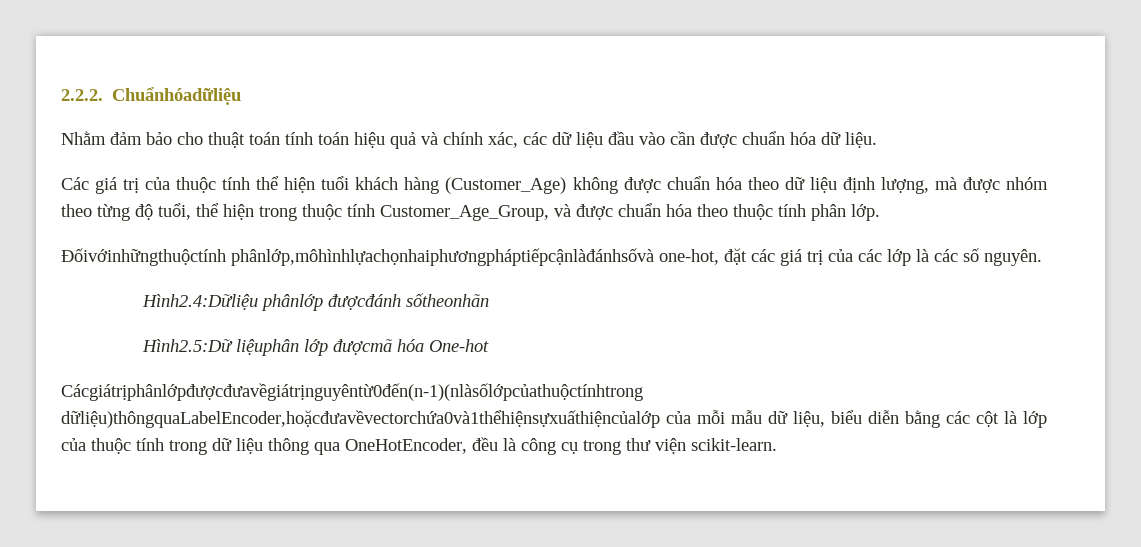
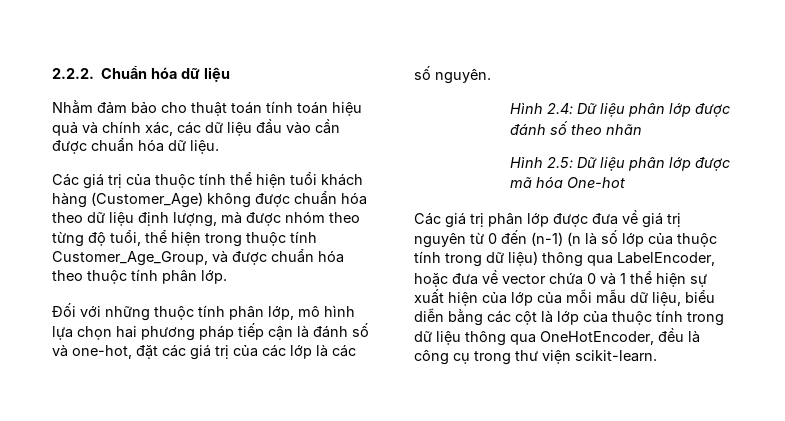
- 2.2.2. Chuẩnhóadữliệu
+ 2.2.2. Chuẩn hóa dữ liệu
- Đốivớinhữngthuộctính phânlớp,môhìnhlựachọnhaiphươngpháptiếpcậnlàđánhsốvà one-hot, đặt các giá trị của các lớp là các số nguyên.
+ Đối với những thuộc tính phân lớp, mô hình lựa chọn hai phương pháp tiếp cận là đánh số và one-hot, đặt các giá trị của các lớp là các số nguyên.
- Hình2.4:Dữliệu phânlớp đượcđánh sốtheonhãn
- Hình2.5:Dữ liệuphân lớp đượcmã hóa One-hot
- Cácgiátrịphânlớpđượcđưavềgiátrịnguyêntừ0đến(n-1)(nlàsốlớpcủathuộctínhtrong dữliệu)thôngquaLabelEncoder,hoặcđưavềvectorchứa0và1thểhiệnsựxuấthiệncủalớp của mỗi mẫu dữ liệu, biểu diễn bằng các cột là lớp của thuộc tính trong dữ liệu thông qua OneHotEncoder, đều là công cụ trong thư viện scikit-learn.
+ Hình 2.4: Dữ liệu phân lớp được đánh số theo nhãn
+ Hình 2.5: Dữ liệu phân lớp được mã hóa One-hot
+ Các giá trị phân lớp được đưa về giá trị nguyên từ 0 đến (n-1) (n là số lớp của thuộc tính trong dữ liệu) thông qua LabelEncoder, hoặc đưa về vector chứa 0 và 1 thể hiện sự xuất hiện của lớp của mỗi mẫu dữ liệu, biểu diễn bằng các cột là lớp của thuộc tính trong dữ liệu thông qua OneHotEncoder, đều là công cụ trong thư viện scikit-learn.

